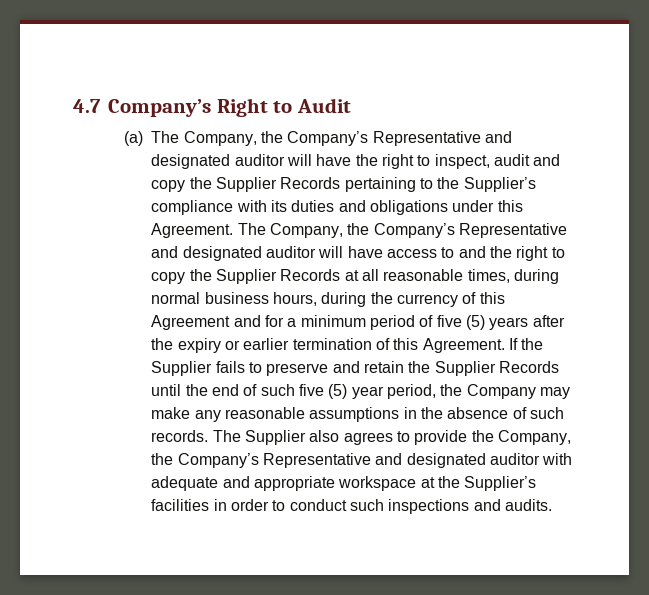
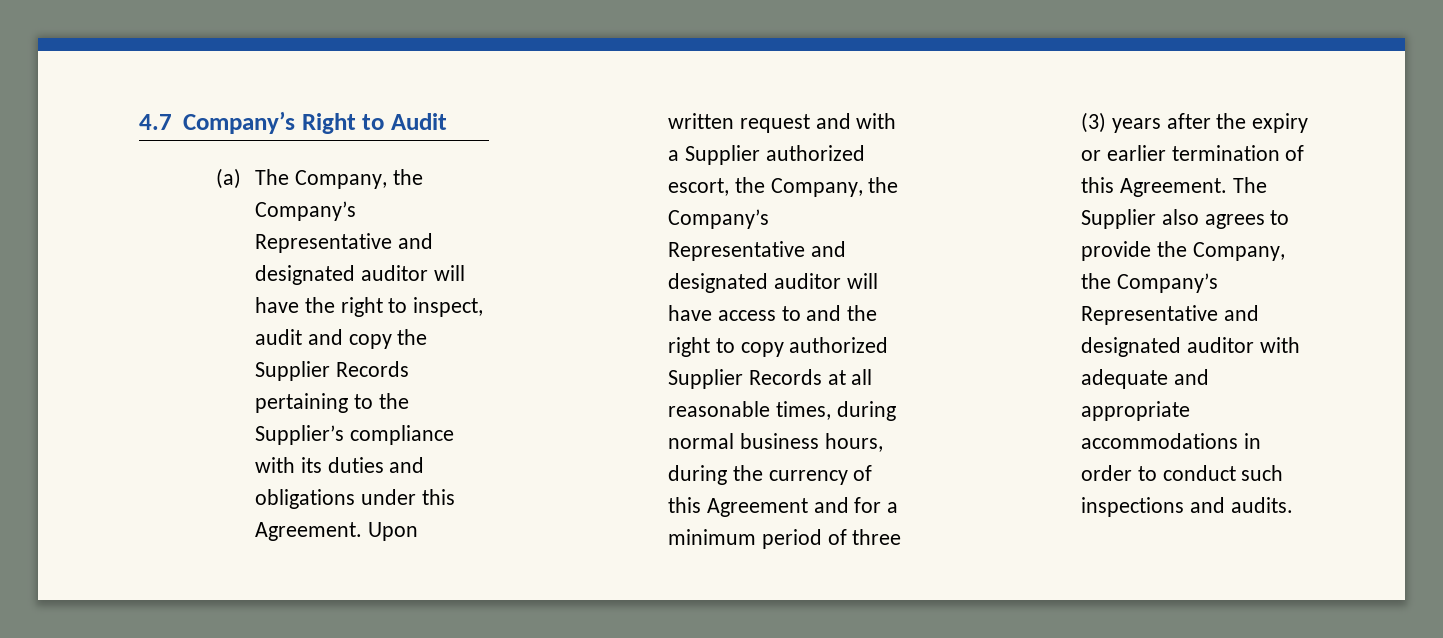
- The Company, the Company’s Representative and designated auditor will have access to and the right to copy the Supplier Records at all reasonable times, during normal business hours, during the currency of this Agreement and for a minimum period of five (5) years after the expiry or earlier termination of this Agreement.
+ Upon written request and with a Supplier authorized escort, the Company, the Company’s Representative and designated auditor will have access to and the right to copy authorized Supplier Records at all reasonable times, during normal business hours, during the currency of this Agreement and for a minimum period of three (3) years after the expiry or earlier termination of this Agreement.
- If the Supplier fails to preserve and retain the Supplier Records until the end of such five (5) year period, the Company may make any reasonable assumptions in the absence of such records.
- The Supplier also agrees to provide the Company, the Company’s Representative and designated auditor with adequate and appropriate workspace at the Supplier’s facilities in order to conduct such inspections and audits.
+ The Supplier also agrees to provide the Company, the Company’s Representative and designated auditor with adequate and appropriate accommodations in order to conduct such inspections and audits.

